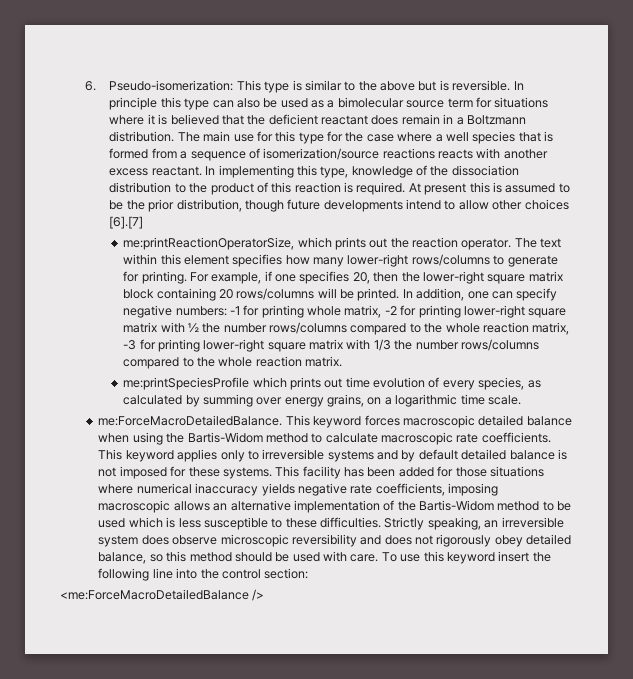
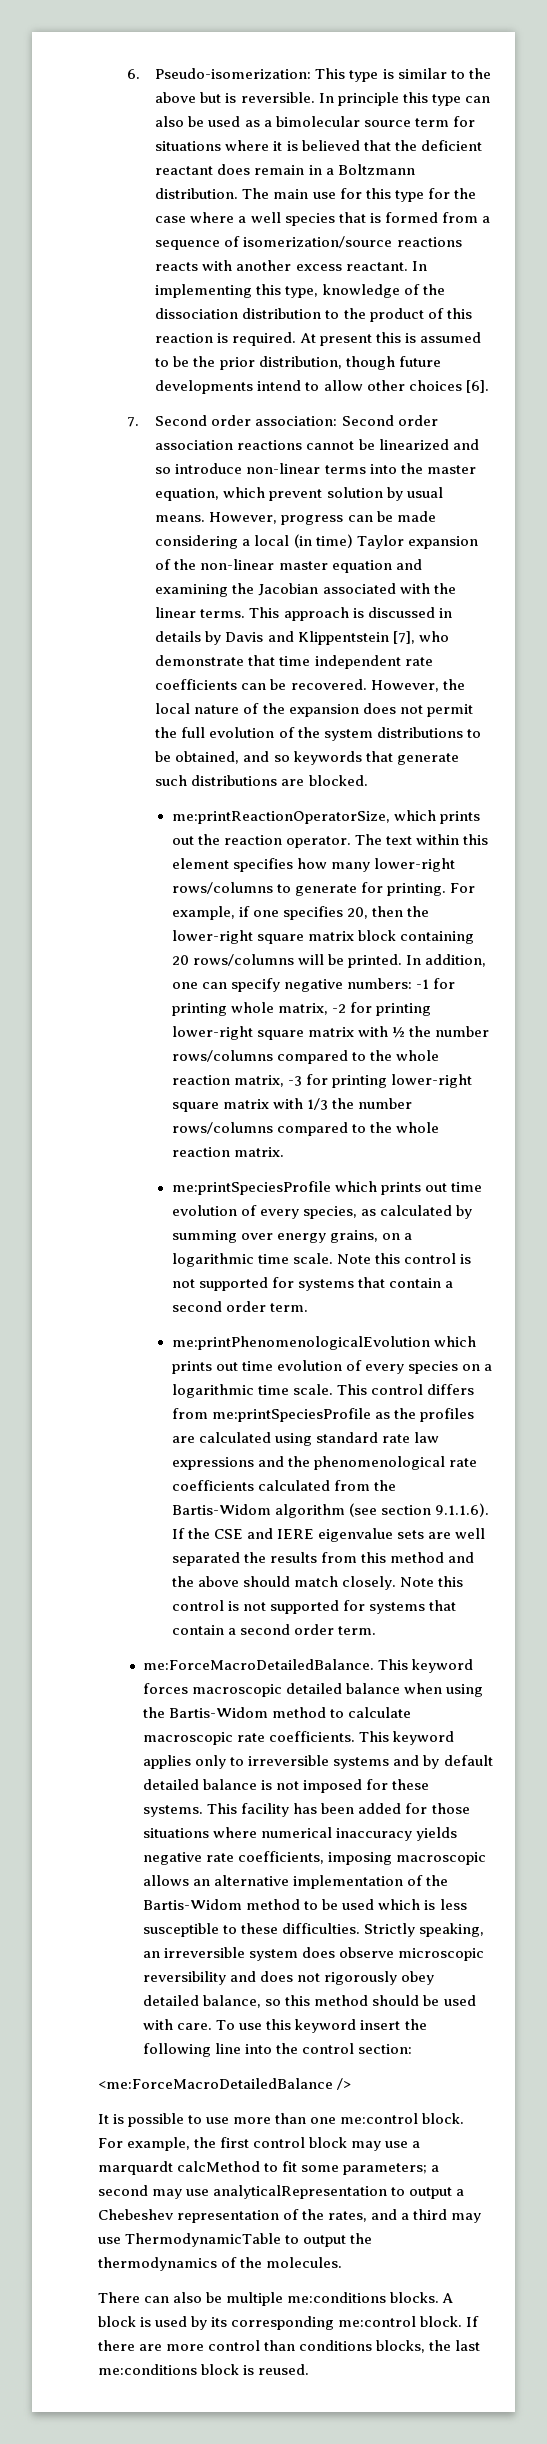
- At present this is assumed to be the prior distribution, though future developments intend to allow other choices [6].[7]
+ At present this is assumed to be the prior distribution, though future developments intend to allow other choices [6].
+ 7. Second order association: Second order association reactions cannot be linearized and so introduce non-linear terms into the master equation, which prevent solution by usual means. However, progress can be made considering a local (in time) Taylor expansion of the non-linear master equation and examining the Jacobian associated with the linear terms. This approach is discussed in details by Davis and Klippentstein [7], who demonstrate that time independent rate coefficients can be recovered. However, the local nature of the expansion does not permit the full evolution of the system distributions to be obtained, and so keywords that generate such distributions are blocked.
- me:printSpeciesProfile which prints out time evolution of every species, as calculated by summing over energy grains, on a logarithmic time scale.
+ me:printSpeciesProfile which prints out time evolution of every species, as calculated by summing over energy grains, on a logarithmic time scale. Note this control is not supported for systems that contain a second order term.
+ me:printPhenomenologicalEvolution which prints out time evolution of every species on a logarithmic time scale. This control differs from me:printSpeciesProfile as the profiles are calculated using standard rate law expressions and the phenomenological rate coefficients calculated from the Bartis-Widom algorithm (see section 9.1.1.6). If the CSE and IERE eigenvalue sets are well separated the results from this method and the above should match closely. Note this control is not supported for systems that contain a second order term.
+ It is possible to use more than one me:control block. For example, the first control block may use a marquardt calcMethod to fit some parameters; a second may use analyticalRepresentation to output a Chebeshev representation of the rates, and a third may use ThermodynamicTable to output the thermodynamics of the molecules.
+ There can also be multiple me:conditions blocks. A block is used by its corresponding me:control block. If there are more control than conditions blocks, the last me:conditions block is reused.

